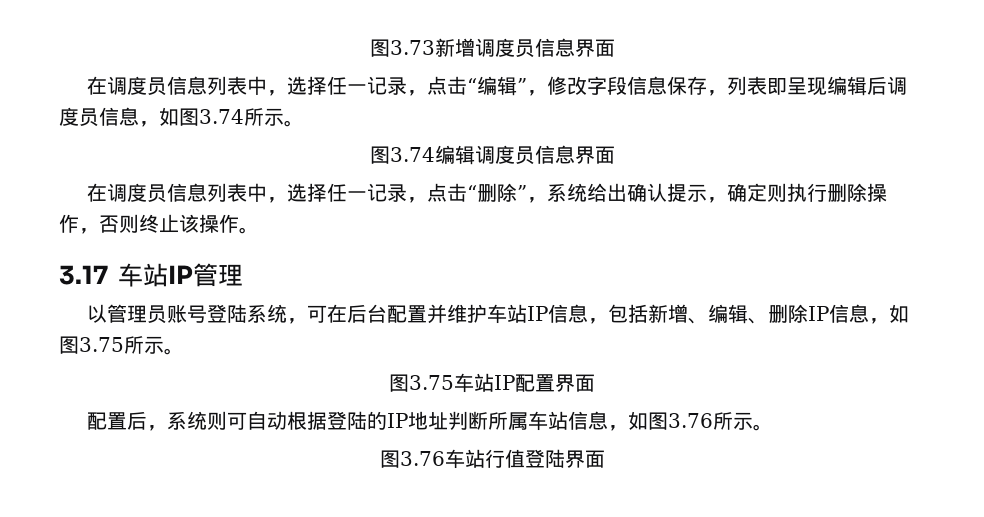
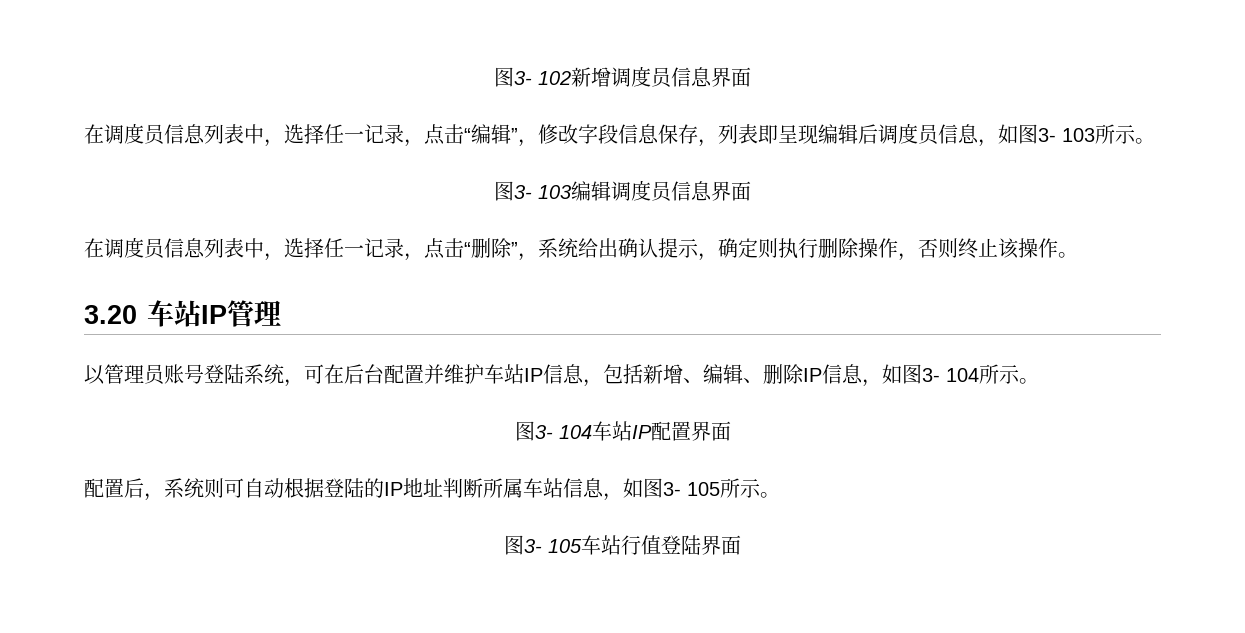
- 图3.73新增调度员信息界面
+ 图3- 102新增调度员信息界面
- 在调度员信息列表中，选择任一记录，点击“编辑”，修改字段信息保存，列表即呈现编辑后调度员信息，如图3.74所示。
- 图3.74编辑调度员信息界面
+ 在调度员信息列表中，选择任一记录，点击“编辑”，修改字段信息保存，列表即呈现编辑后调度员信息，如图3- 103所示。
+ 图3- 103编辑调度员信息界面
- 3.17车站IP管理
+ 3.20车站IP管理
- 以管理员账号登陆系统，可在后台配置并维护车站IP信息，包括新增、编辑、删除IP信息，如图3.75所示。
- 图3.75车站IP配置界面
+ 以管理员账号登陆系统，可在后台配置并维护车站IP信息，包括新增、编辑、删除IP信息，如图3- 104所示。
+ 图3- 104车站IP配置界面
- 配置后，系统则可自动根据登陆的IP地址判断所属车站信息，如图3.76所示。
- 图3.76车站行值登陆界面
+ 配置后，系统则可自动根据登陆的IP地址判断所属车站信息，如图3- 105所示。
+ 图3- 105车站行值登陆界面

